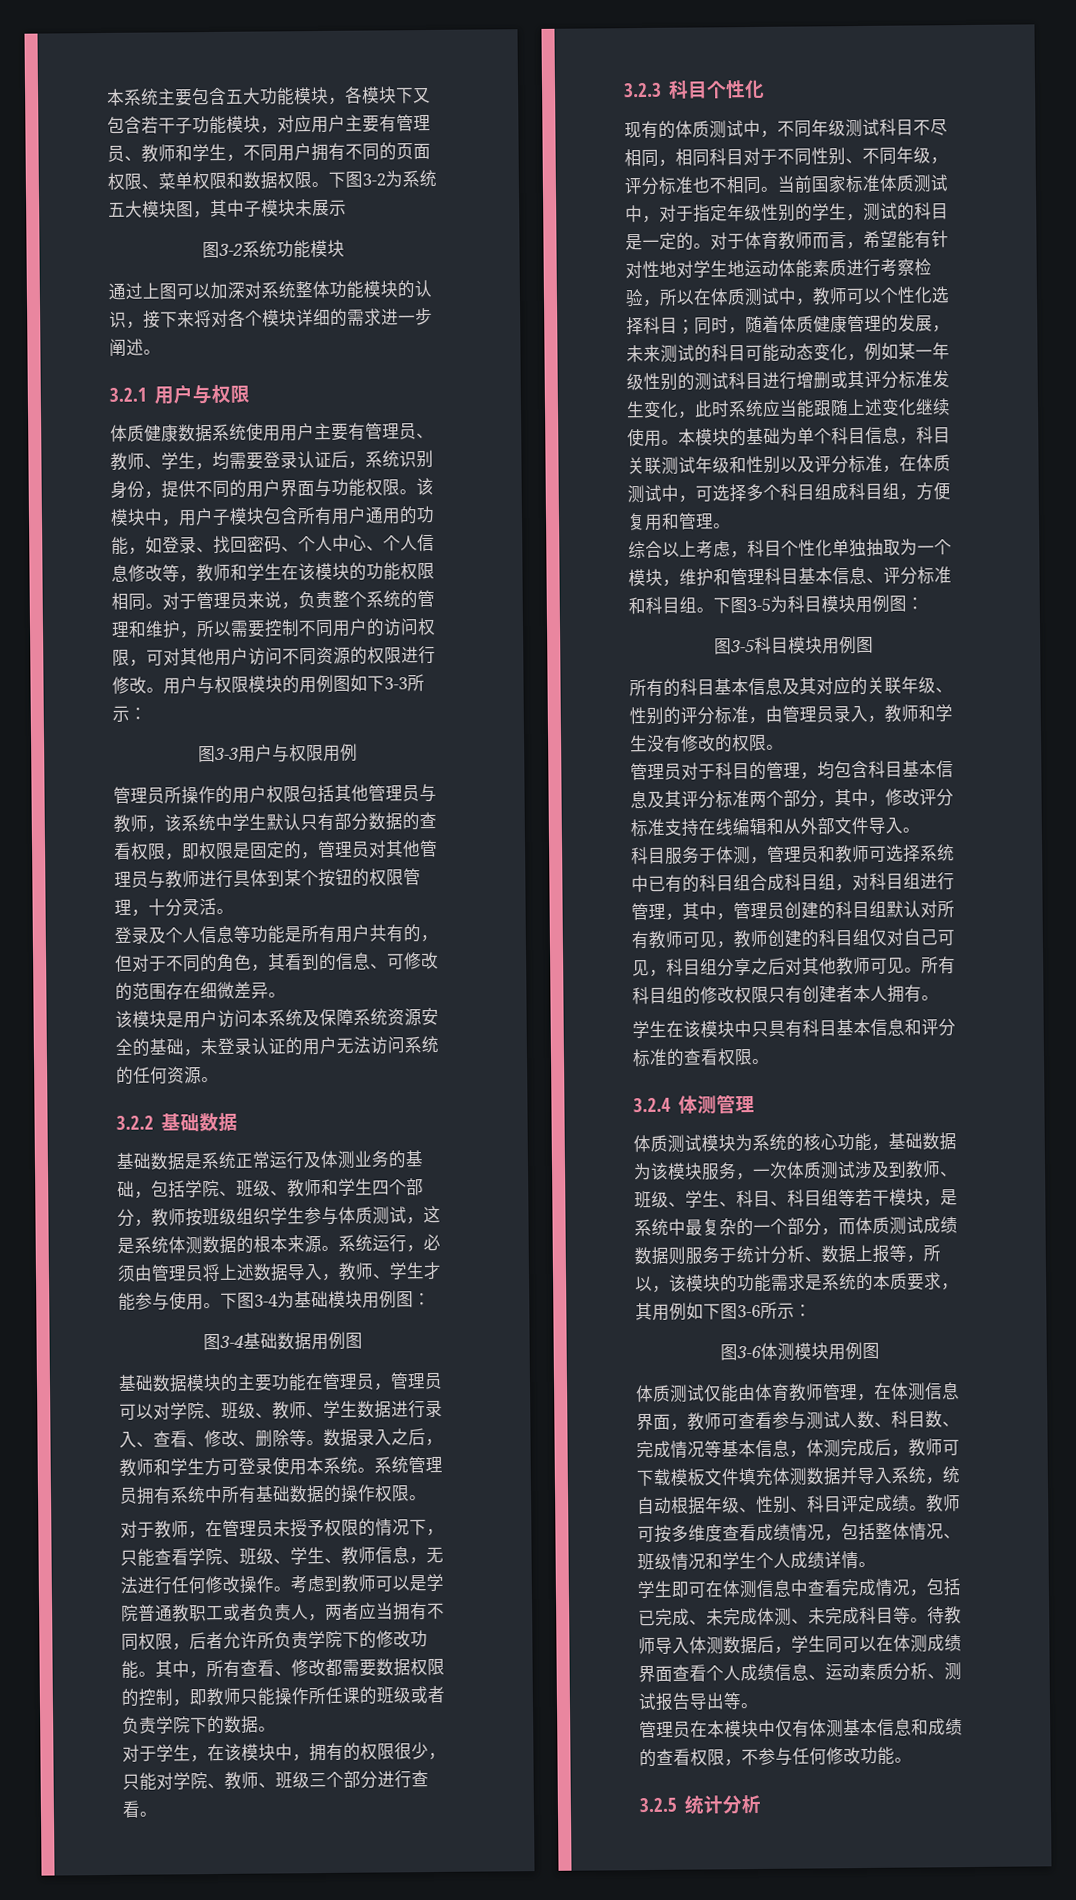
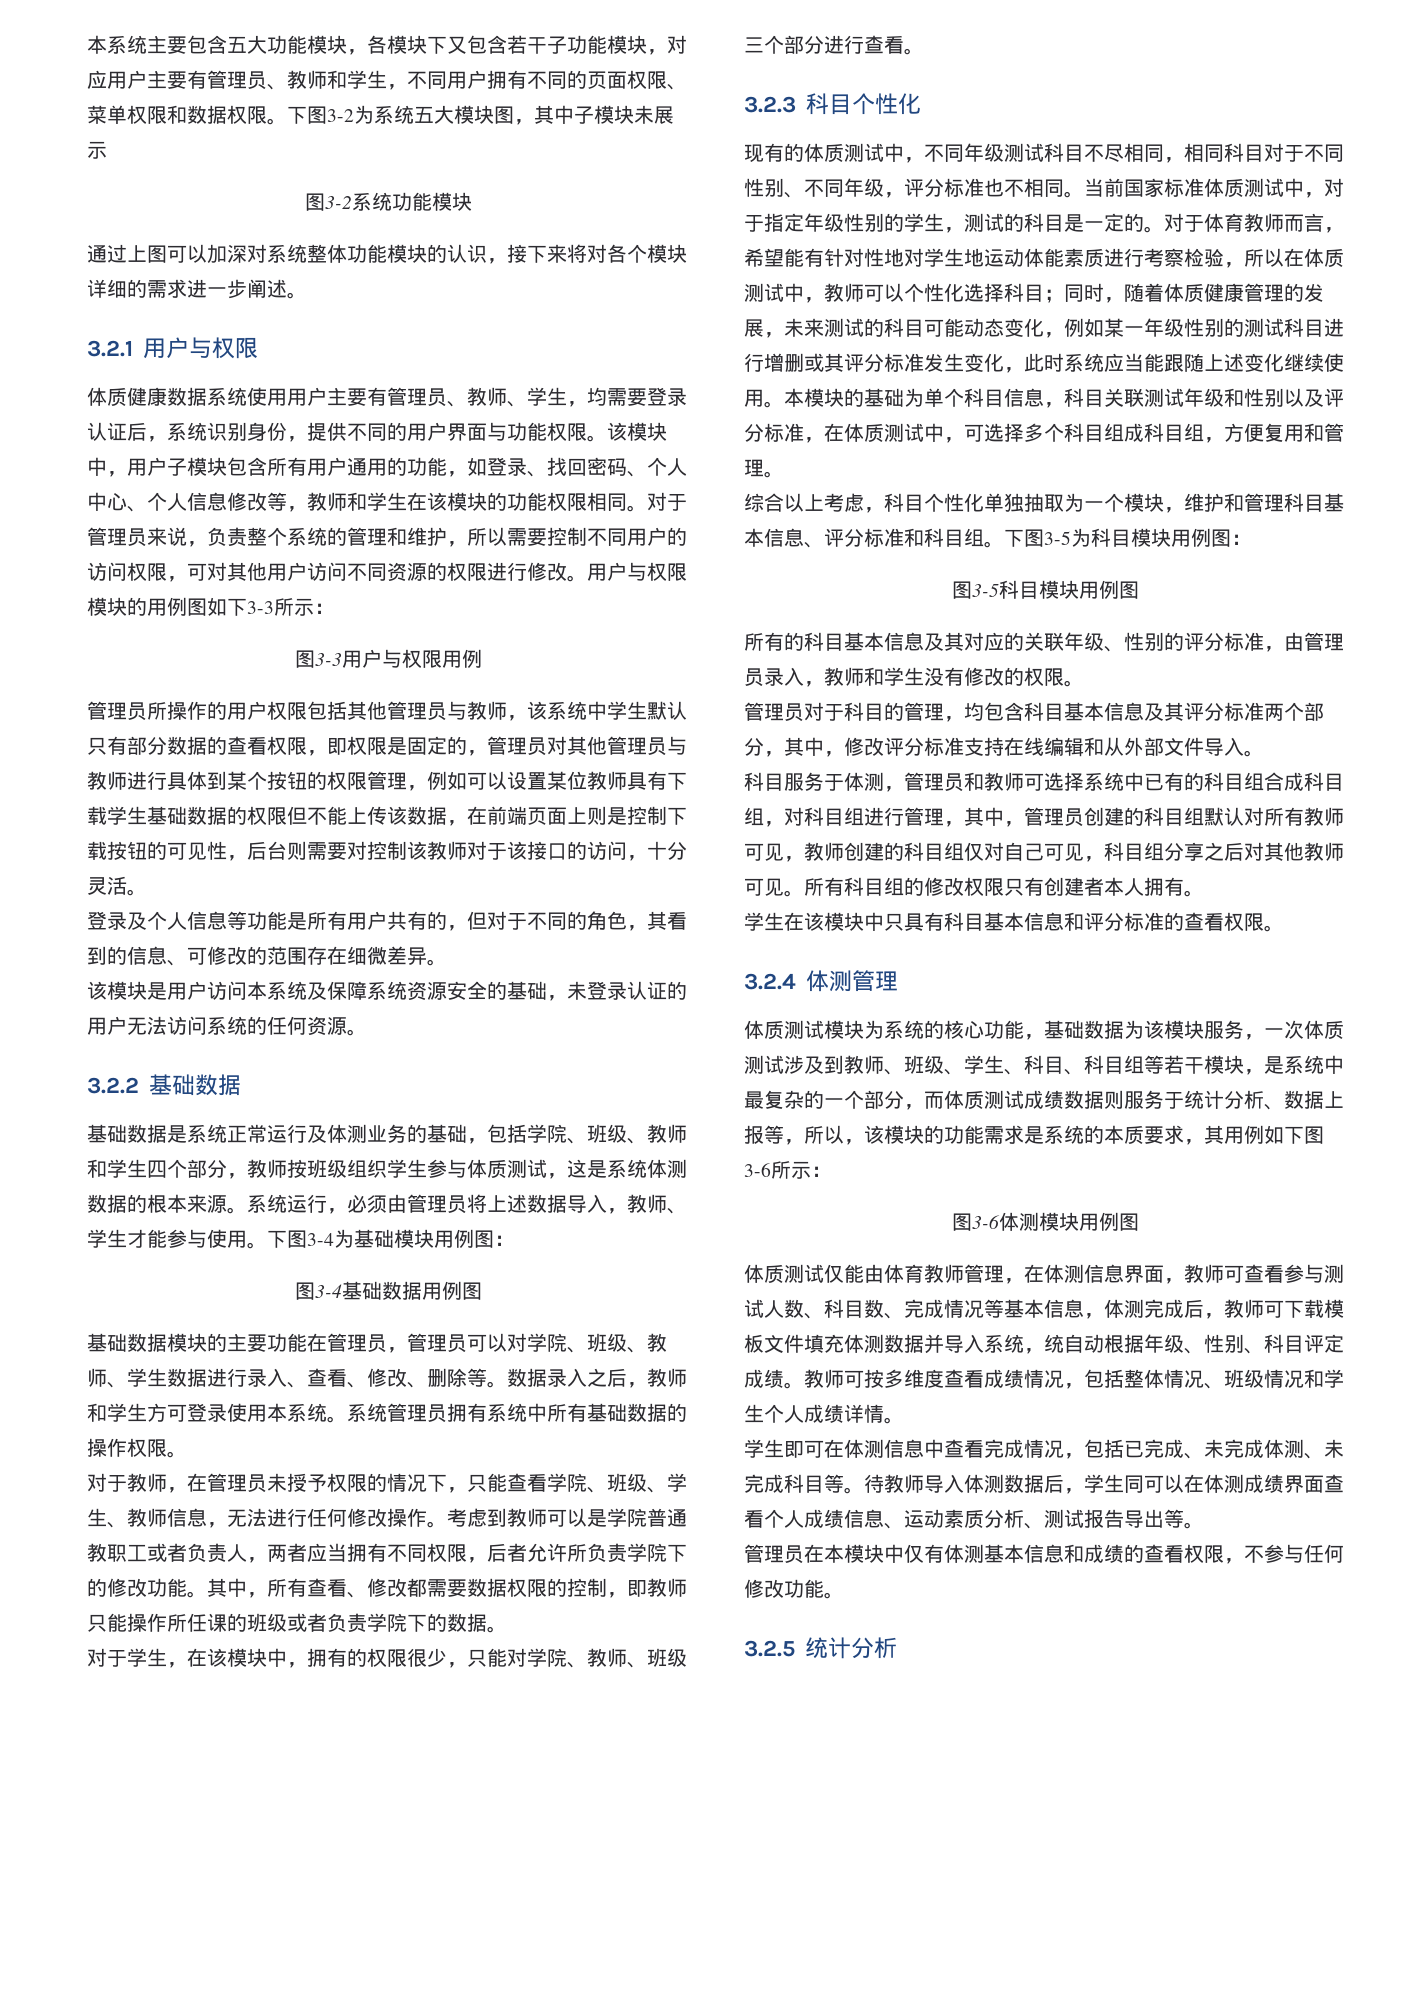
- 管理员所操作的用户权限包括其他管理员与教师，该系统中学生默认只有部分数据的查看权限，即权限是固定的，管理员对其他管理员与教师进行具体到某个按钮的权限管理，十分灵活。
+ 管理员所操作的用户权限包括其他管理员与教师，该系统中学生默认只有部分数据的查看权限，即权限是固定的，管理员对其他管理员与教师进行具体到某个按钮的权限管理，例如可以设置某位教师具有下载学生基础数据的权限但不能上传该数据，在前端页面上则是控制下载按钮的可见性，后台则需要对控制该教师对于该接口的访问，十分灵活。

